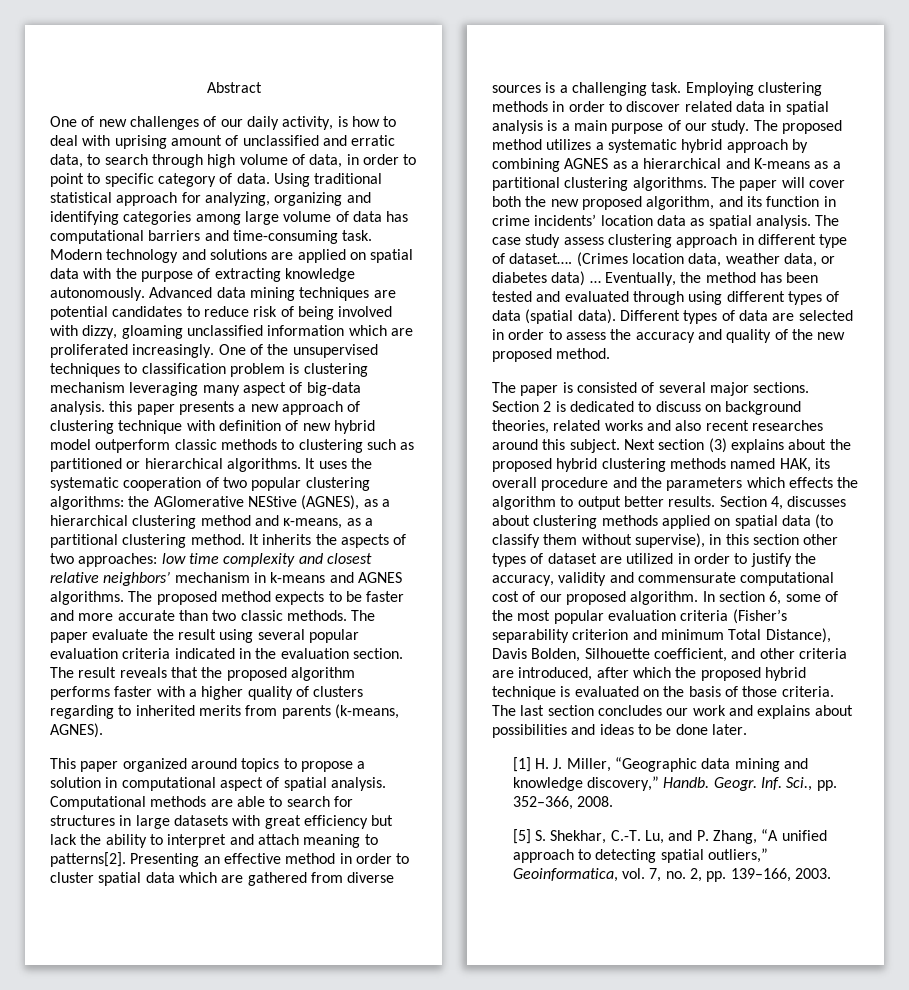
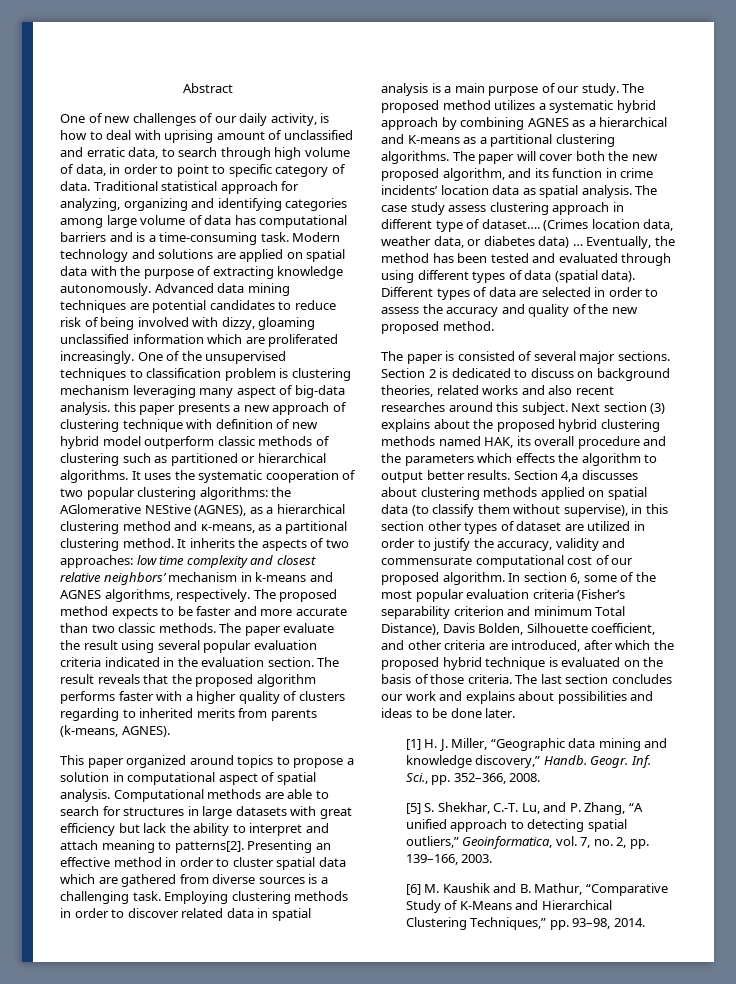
- Using traditional statistical approach for analyzing, organizing and identifying categories among large volume of data has computational barriers and time-consuming task.
+ Traditional statistical approach for analyzing, organizing and identifying categories among large volume of data has computational barriers and is a time-consuming task.
- One of the unsupervised techniques to classification problem is clustering mechanism leveraging many aspect of big-data analysis. this paper presents a new approach of clustering technique with definition of new hybrid model outperform classic methods to clustering such as partitioned or hierarchical algorithms.
+ One of the unsupervised techniques to classification problem is clustering mechanism leveraging many aspect of big-data analysis. this paper presents a new approach of clustering technique with definition of new hybrid model outperform classic methods of clustering such as partitioned or hierarchical algorithms.
- It inherits the aspects of two approaches: low time complexity and closest relative neighbors’ mechanism in k-means and AGNES algorithms.
+ It inherits the aspects of two approaches: low time complexity and closest relative neighbors’ mechanism in k-means and AGNES algorithms, respectively.
- Section 4, discusses about clustering methods applied on spatial data (to classify them without supervise), in this section other types of dataset are utilized in order to justify the accuracy, validity and commensurate computational cost of our proposed algorithm.
+ Section 4,a discusses about clustering methods applied on spatial data (to classify them without supervise), in this section other types of dataset are utilized in order to justify the accuracy, validity and commensurate computational cost of our proposed algorithm.
+ [6] M. Kaushik and B. Mathur, “Comparative Study of K-Means and Hierarchical Clustering Techniques,” pp. 93–98, 2014.

